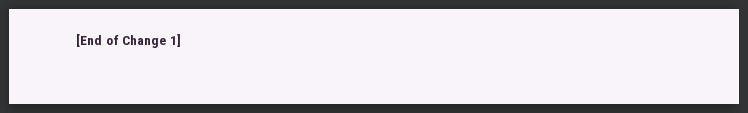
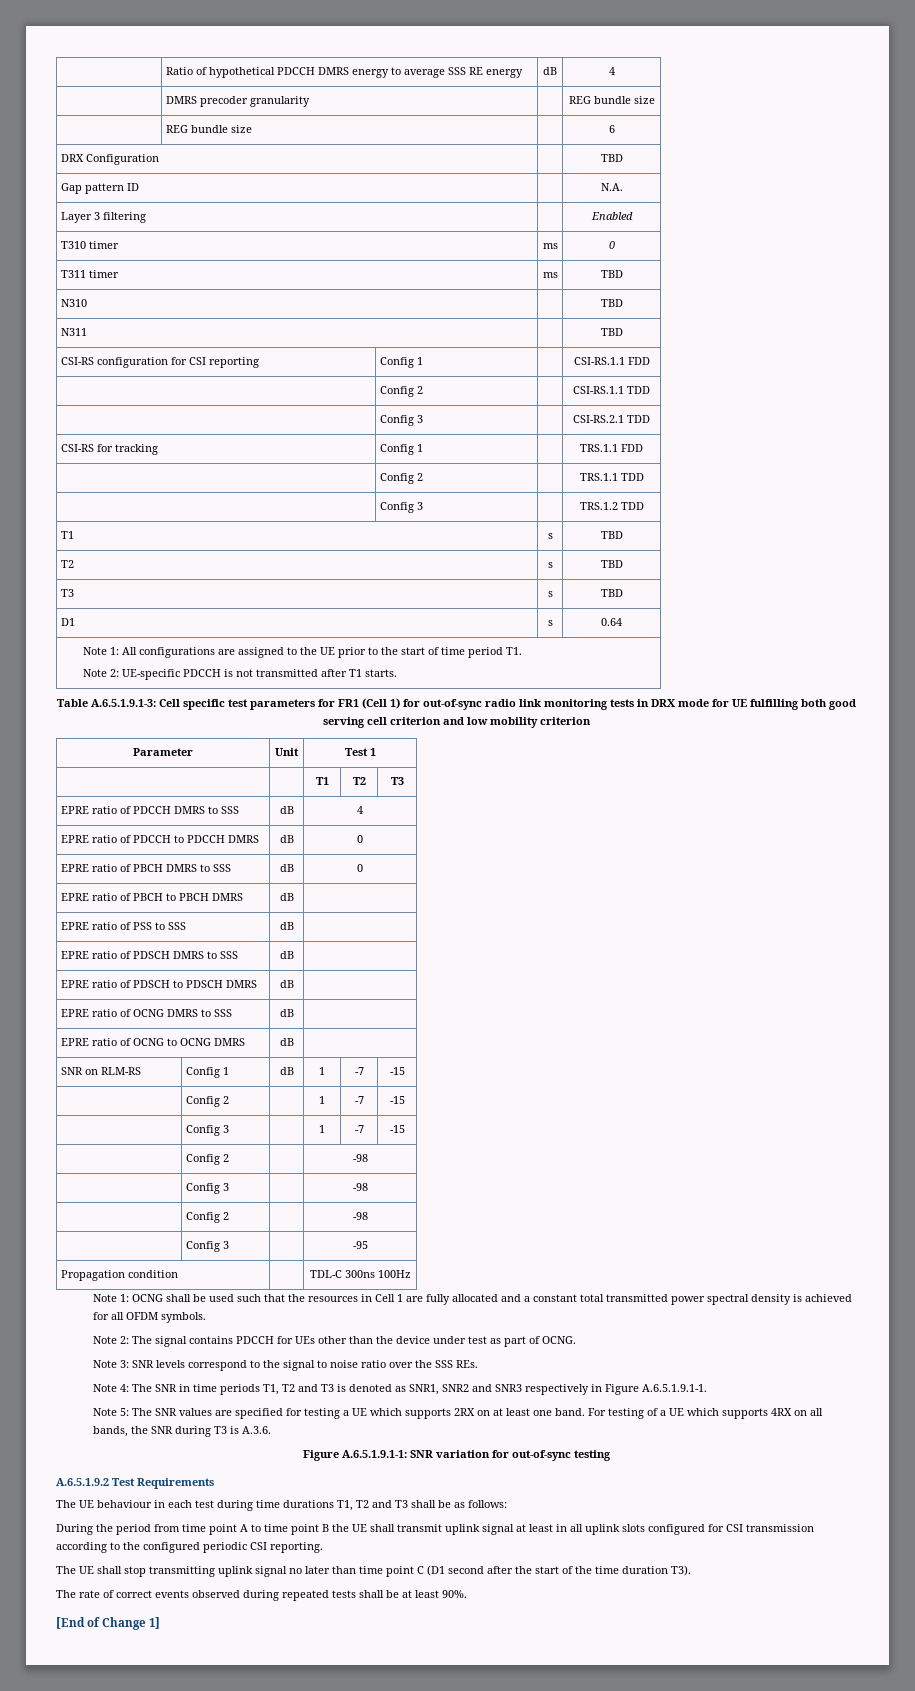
+ | Ratio of hypothetical PDCCH DMRS energy to average SSS RE energy | dB | 4
+ | DMRS precoder granularity | | REG bundle size
+ | REG bundle size | | 6
+ DRX Configuration | | TBD
+ Gap pattern ID | | N.A.
+ Layer 3 filtering | | Enabled
+ T310 timer | ms | 0
+ T311 timer | ms | TBD
+ N310 | | TBD
+ N311 | | TBD
+ CSI-RS configuration for CSI reporting | Config 1 | | CSI-RS.1.1 FDD
+ | Config 2 | | CSI-RS.1.1 TDD
+ | Config 3 | | CSI-RS.2.1 TDD
+ CSI-RS for tracking | Config 1 | | TRS.1.1 FDD
+ | Config 2 | | TRS.1.1 TDD
+ | Config 3 | | TRS.1.2 TDD
+ T1 | s | TBD
+ T2 | s | TBD
+ T3 | s | TBD
+ D1 | s | 0.64
+ Note 1: All configurations are assigned to the UE prior to the start of time period T1.
+ Note 2: UE-specific PDCCH is not transmitted after T1 starts.
+ Table A.6.5.1.9.1-3: Cell specific test parameters for FR1 (Cell 1) for out-of-sync radio link monitoring tests in DRX mode for UE fulfilling both good serving cell criterion and low mobility criterion
+ Parameter | Unit | Test 1
+ | | T1 | T2 | T3
+ EPRE ratio of PDCCH DMRS to SSS | dB | 4
+ EPRE ratio of PDCCH to PDCCH DMRS | dB | 0
+ EPRE ratio of PBCH DMRS to SSS | dB | 0
+ EPRE ratio of PBCH to PBCH DMRS | dB |
+ EPRE ratio of PSS to SSS | dB |
+ EPRE ratio of PDSCH DMRS to SSS | dB |
+ EPRE ratio of PDSCH to PDSCH DMRS | dB |
+ EPRE ratio of OCNG DMRS to SSS | dB |
+ EPRE ratio of OCNG to OCNG DMRS | dB |
+ SNR on RLM-RS | Config 1 | dB | 1 | -7 | -15
+ | Config 2 | | 1 | -7 | -15
+ | Config 3 | | 1 | -7 | -15
+ | Config 2 | | -98
+ | Config 3 | | -98
+ | Config 2 | | -98
+ | Config 3 | | -95
+ Propagation condition | | TDL-C 300ns 100Hz
+ Note 1: OCNG shall be used such that the resources in Cell 1 are fully allocated and a constant total transmitted power spectral density is achieved for all OFDM symbols.
+ Note 2: The signal contains PDCCH for UEs other than the device under test as part of OCNG.
+ Note 3: SNR levels correspond to the signal to noise ratio over the SSS REs.
+ Note 4: The SNR in time periods T1, T2 and T3 is denoted as SNR1, SNR2 and SNR3 respectively in Figure A.6.5.1.9.1-1.
+ Note 5: The SNR values are specified for testing a UE which supports 2RX on at least one band. For testing of a UE which supports 4RX on all bands, the SNR during T3 is A.3.6.
+ Figure A.6.5.1.9.1-1: SNR variation for out-of-sync testing
+ A.6.5.1.9.2 Test Requirements
+ The UE behaviour in each test during time durations T1, T2 and T3 shall be as follows:
+ During the period from time point A to time point B the UE shall transmit uplink signal at least in all uplink slots configured for CSI transmission according to the configured periodic CSI reporting.
+ The UE shall stop transmitting uplink signal no later than time point C (D1 second after the start of the time duration T3).
+ The rate of correct events observed during repeated tests shall be at least 90%.

